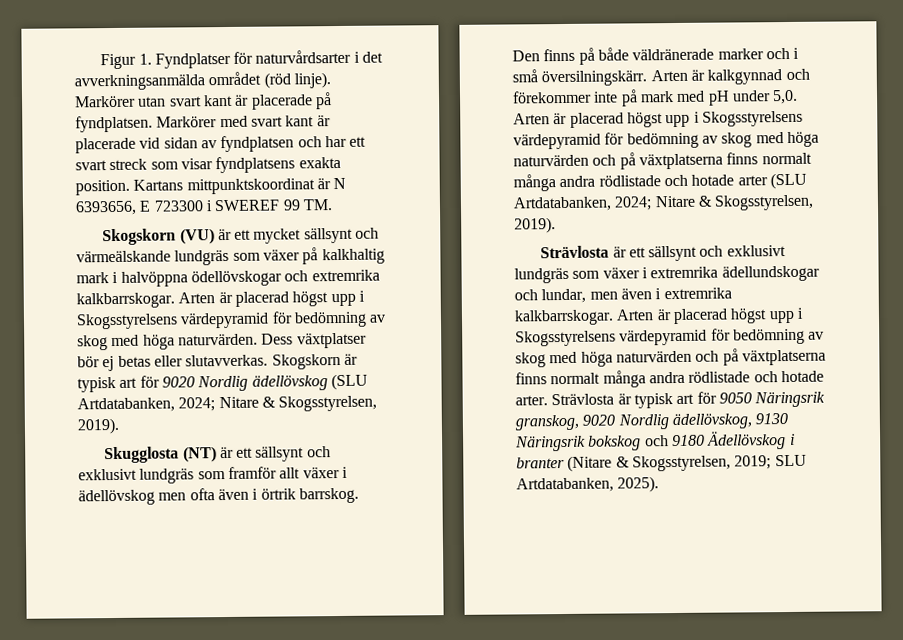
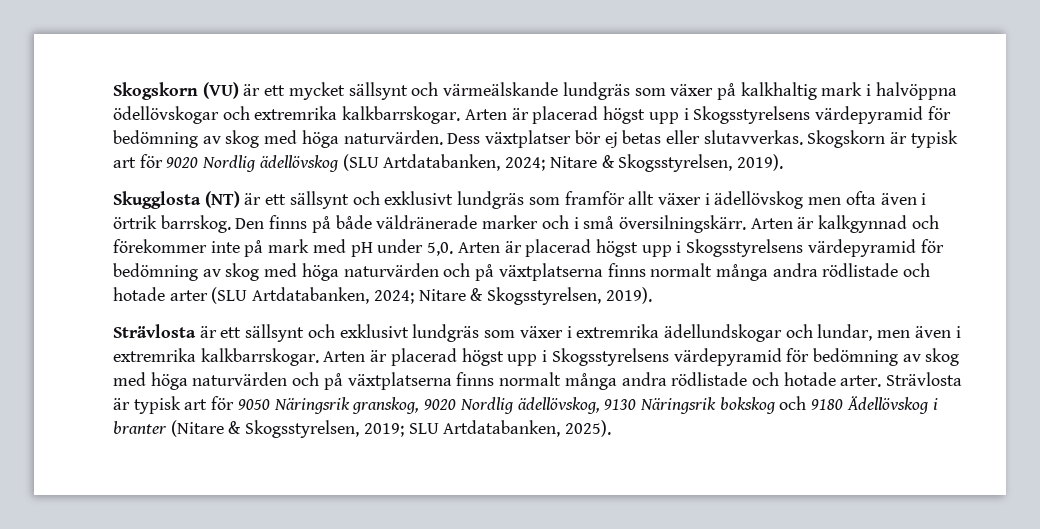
- Figur 1. Fyndplatser för naturvårdsarter i det avverkningsanmälda området (röd linje). Markörer utan svart kant är placerade på fyndplatsen. Markörer med svart kant är placerade vid sidan av fyndplatsen och har ett svart streck som visar fyndplatsens exakta position. Kartans mittpunktskoordinat är N 6393656, E 723300 i SWEREF 99 TM.

